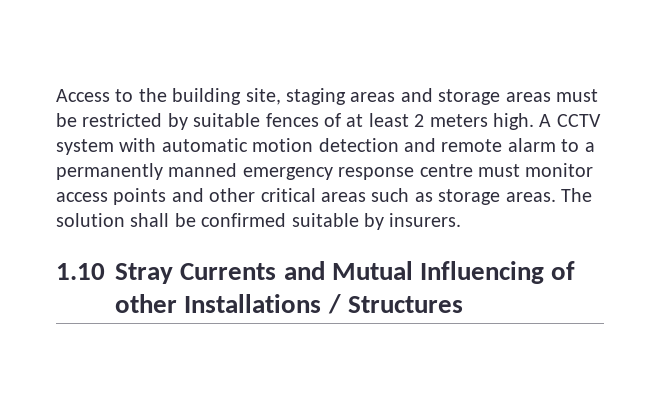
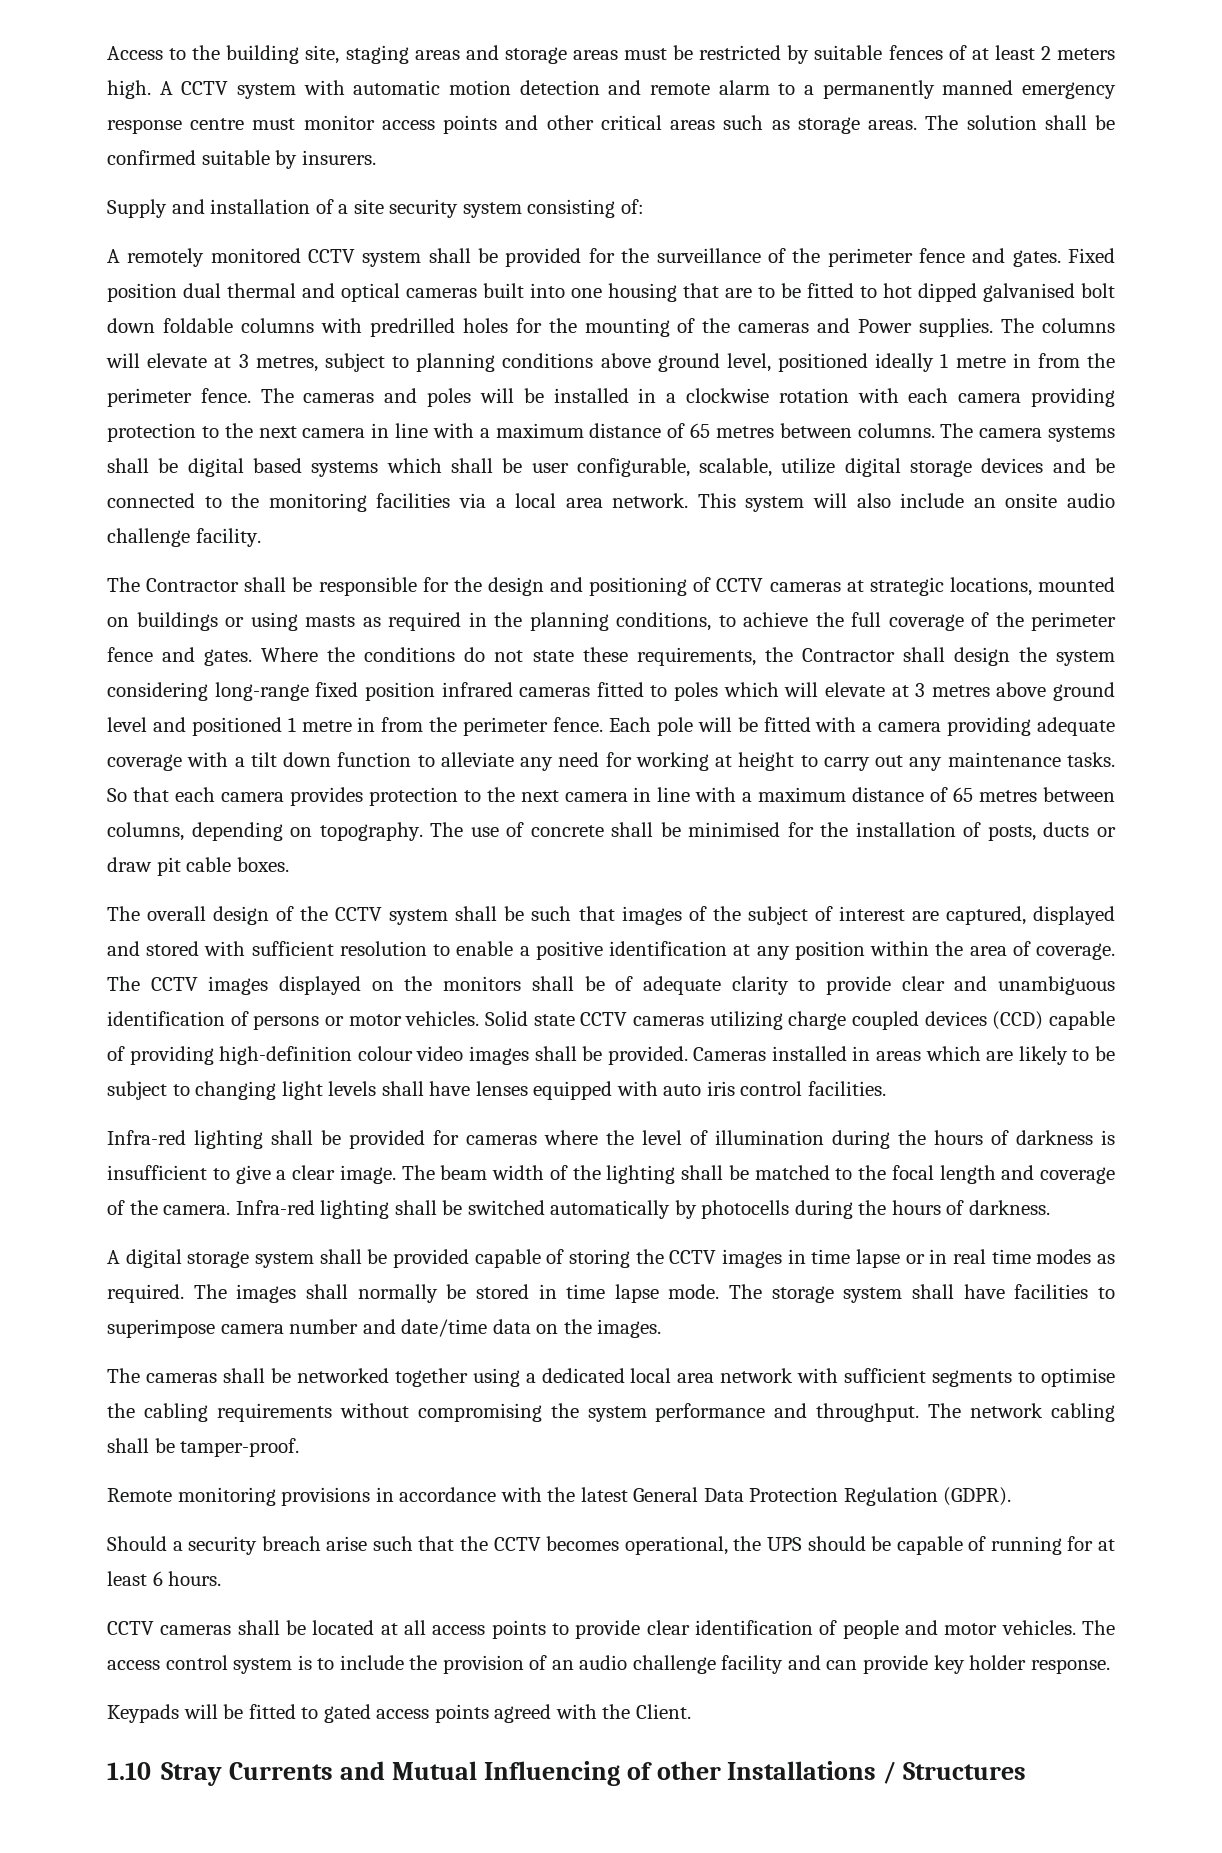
+ Supply and installation of a site security system consisting of:
+ A remotely monitored CCTV system shall be provided for the surveillance of the perimeter fence and gates. Fixed position dual thermal and optical cameras built into one housing that are to be fitted to hot dipped galvanised bolt down foldable columns with predrilled holes for the mounting of the cameras and Power supplies. The columns will elevate at 3 metres, subject to planning conditions above ground level, positioned ideally 1 metre in from the perimeter fence. The cameras and poles will be installed in a clockwise rotation with each camera providing protection to the next camera in line with a maximum distance of 65 metres between columns. The camera systems shall be digital based systems which shall be user configurable, scalable, utilize digital storage devices and be connected to the monitoring facilities via a local area network. This system will also include an onsite audio challenge facility.
+ The Contractor shall be responsible for the design and positioning of CCTV cameras at strategic locations, mounted on buildings or using masts as required in the planning conditions, to achieve the full coverage of the perimeter fence and gates. Where the conditions do not state these requirements, the Contractor shall design the system considering long-range fixed position infrared cameras fitted to poles which will elevate at 3 metres above ground level and positioned 1 metre in from the perimeter fence. Each pole will be fitted with a camera providing adequate coverage with a tilt down function to alleviate any need for working at height to carry out any maintenance tasks. So that each camera provides protection to the next camera in line with a maximum distance of 65 metres between columns, depending on topography. The use of concrete shall be minimised for the installation of posts, ducts or draw pit cable boxes.
+ The overall design of the CCTV system shall be such that images of the subject of interest are captured, displayed and stored with sufficient resolution to enable a positive identification at any position within the area of coverage. The CCTV images displayed on the monitors shall be of adequate clarity to provide clear and unambiguous identification of persons or motor vehicles. Solid state CCTV cameras utilizing charge coupled devices (CCD) capable of providing high-definition colour video images shall be provided. Cameras installed in areas which are likely to be subject to changing light levels shall have lenses equipped with auto iris control facilities.
+ Infra-red lighting shall be provided for cameras where the level of illumination during the hours of darkness is insufficient to give a clear image. The beam width of the lighting shall be matched to the focal length and coverage of the camera. Infra-red lighting shall be switched automatically by photocells during the hours of darkness.
+ A digital storage system shall be provided capable of storing the CCTV images in time lapse or in real time modes as required. The images shall normally be stored in time lapse mode. The storage system shall have facilities to superimpose camera number and date/time data on the images.
+ The cameras shall be networked together using a dedicated local area network with sufficient segments to optimise the cabling requirements without compromising the system performance and throughput. The network cabling shall be tamper-proof.
+ Remote monitoring provisions in accordance with the latest General Data Protection Regulation (GDPR).
+ Should a security breach arise such that the CCTV becomes operational, the UPS should be capable of running for at least 6 hours.
+ CCTV cameras shall be located at all access points to provide clear identification of people and motor vehicles. The access control system is to include the provision of an audio challenge facility and can provide key holder response.
+ Keypads will be fitted to gated access points agreed with the Client.

